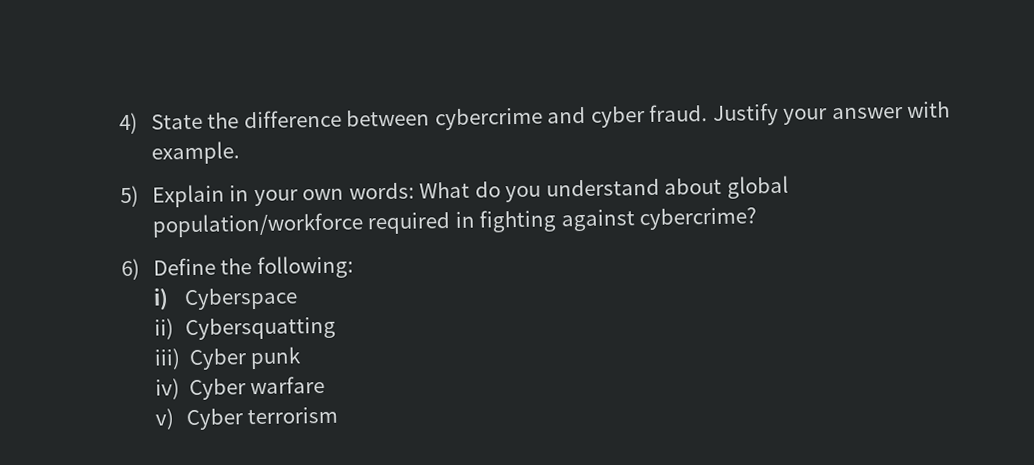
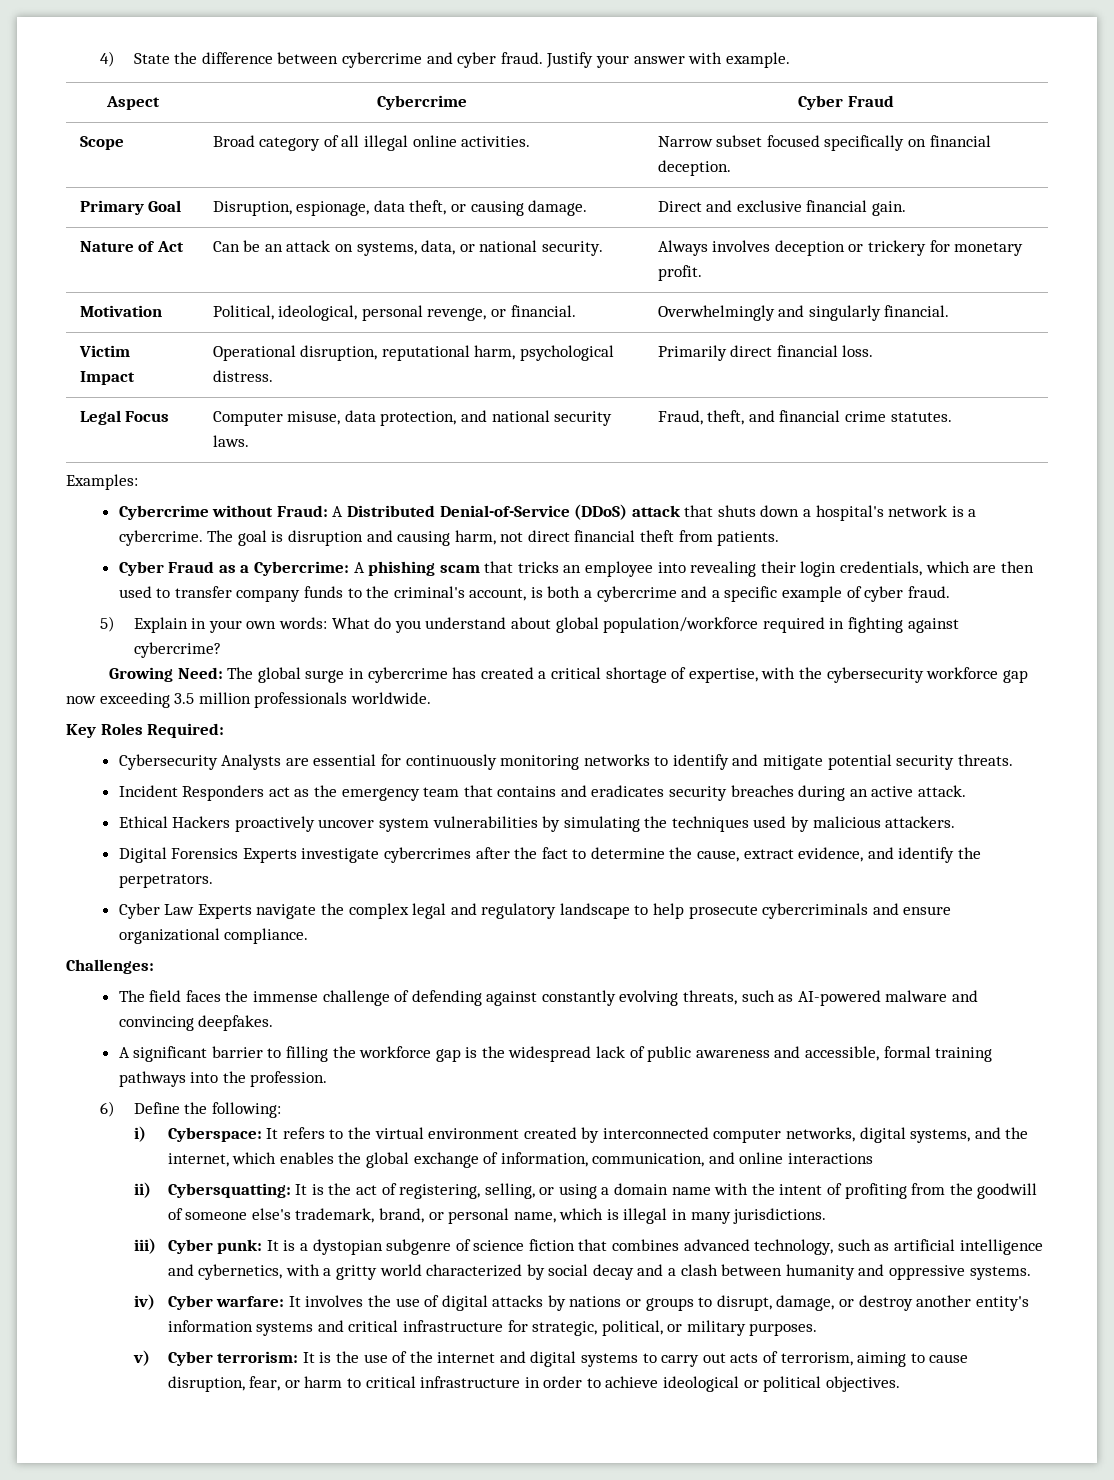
+ Aspect | Cybercrime | Cyber Fraud
+ Scope | Broad category of all illegal online activities. | Narrow subset focused specifically on financial deception.
+ Primary Goal | Disruption, espionage, data theft, or causing damage. | Direct and exclusive financial gain.
+ Nature of Act | Can be an attack on systems, data, or national security. | Always involves deception or trickery for monetary profit.
+ Motivation | Political, ideological, personal revenge, or financial. | Overwhelmingly and singularly financial.
+ Victim Impact | Operational disruption, reputational harm, psychological distress. | Primarily direct financial loss.
+ Legal Focus | Computer misuse, data protection, and national security laws. | Fraud, theft, and financial crime statutes.
+ Examples:
+ Cybercrime without Fraud: A Distributed Denial-of-Service (DDoS) attack that shuts down a hospital's network is a cybercrime. The goal is disruption and causing harm, not direct financial theft from patients.
+ Cyber Fraud as a Cybercrime: A phishing scam that tricks an employee into revealing their login credentials, which are then used to transfer company funds to the criminal's account, is both a cybercrime and a specific example of cyber fraud.
+ Growing Need: The global surge in cybercrime has created a critical shortage of expertise, with the cybersecurity workforce gap now exceeding 3.5 million professionals worldwide.
+ Key Roles Required:
+ Cybersecurity Analysts are essential for continuously monitoring networks to identify and mitigate potential security threats.
+ Incident Responders act as the emergency team that contains and eradicates security breaches during an active attack.
+ Ethical Hackers proactively uncover system vulnerabilities by simulating the techniques used by malicious attackers.
+ Digital Forensics Experts investigate cybercrimes after the fact to determine the cause, extract evidence, and identify the perpetrators.
+ Cyber Law Experts navigate the complex legal and regulatory landscape to help prosecute cybercriminals and ensure organizational compliance.
+ Challenges:
+ The field faces the immense challenge of defending against constantly evolving threats, such as AI-powered malware and convincing deepfakes.
+ A significant barrier to filling the workforce gap is the widespread lack of public awareness and accessible, formal training pathways into the profession.
- i) Cyberspace
- ii) Cybersquatting
- iii) Cyber punk
- iv) Cyber warfare
- v) Cyber terrorism
+ i) Cyberspace: It refers to the virtual environment created by interconnected computer networks, digital systems, and the internet, which enables the global exchange of information, communication, and online interactions
+ ii) Cybersquatting: It is the act of registering, selling, or using a domain name with the intent of profiting from the goodwill of someone else's trademark, brand, or personal name, which is illegal in many jurisdictions.
+ iii) Cyber punk: It is a dystopian subgenre of science fiction that combines advanced technology, such as artificial intelligence and cybernetics, with a gritty world characterized by social decay and a clash between humanity and oppressive systems.
+ iv) Cyber warfare: It involves the use of digital attacks by nations or groups to disrupt, damage, or destroy another entity's information systems and critical infrastructure for strategic, political, or military purposes.
+ v) Cyber terrorism: It is the use of the internet and digital systems to carry out acts of terrorism, aiming to cause disruption, fear, or harm to critical infrastructure in order to achieve ideological or political objectives.

